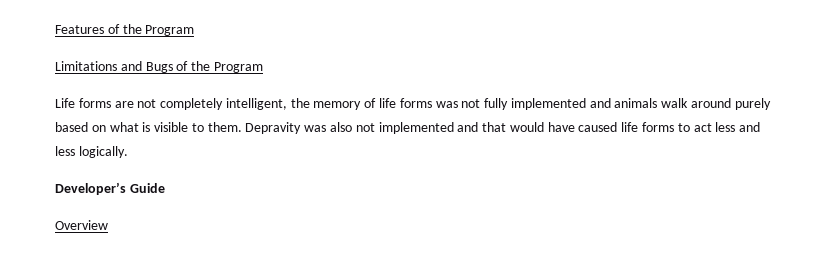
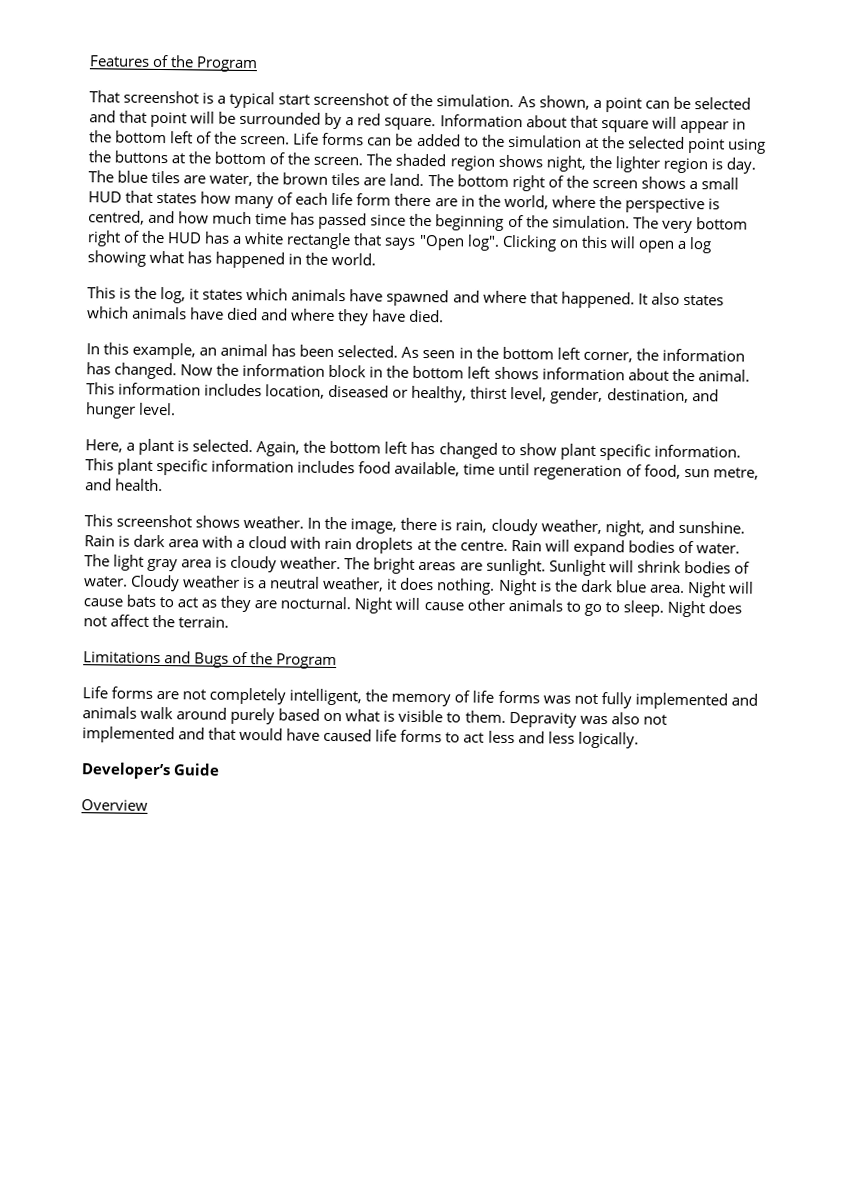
+ That screenshot is a typical start screenshot of the simulation. As shown, a point can be selected and that point will be surrounded by a red square. Information about that square will appear in the bottom left of the screen. Life forms can be added to the simulation at the selected point using the buttons at the bottom of the screen. The shaded region shows night, the lighter region is day. The blue tiles are water, the brown tiles are land. The bottom right of the screen shows a small HUD that states how many of each life form there are in the world, where the perspective is centred, and how much time has passed since the beginning of the simulation. The very bottom right of the HUD has a white rectangle that says "Open log". Clicking on this will open a log showing what has happened in the world.
+ This is the log, it states which animals have spawned and where that happened. It also states which animals have died and where they have died.
+ In this example, an animal has been selected. As seen in the bottom left corner, the information has changed. Now the information block in the bottom left shows information about the animal. This information includes location, diseased or healthy, thirst level, gender, destination, and hunger level.
+ Here, a plant is selected. Again, the bottom left has changed to show plant specific information. This plant specific information includes food available, time until regeneration of food, sun metre, and health.
+ This screenshot shows weather. In the image, there is rain, cloudy weather, night, and sunshine. Rain is dark area with a cloud with rain droplets at the centre. Rain will expand bodies of water. The light gray area is cloudy weather. The bright areas are sunlight. Sunlight will shrink bodies of water. Cloudy weather is a neutral weather, it does nothing. Night is the dark blue area. Night will cause bats to act as they are nocturnal. Night will cause other animals to go to sleep. Night does not affect the terrain.

